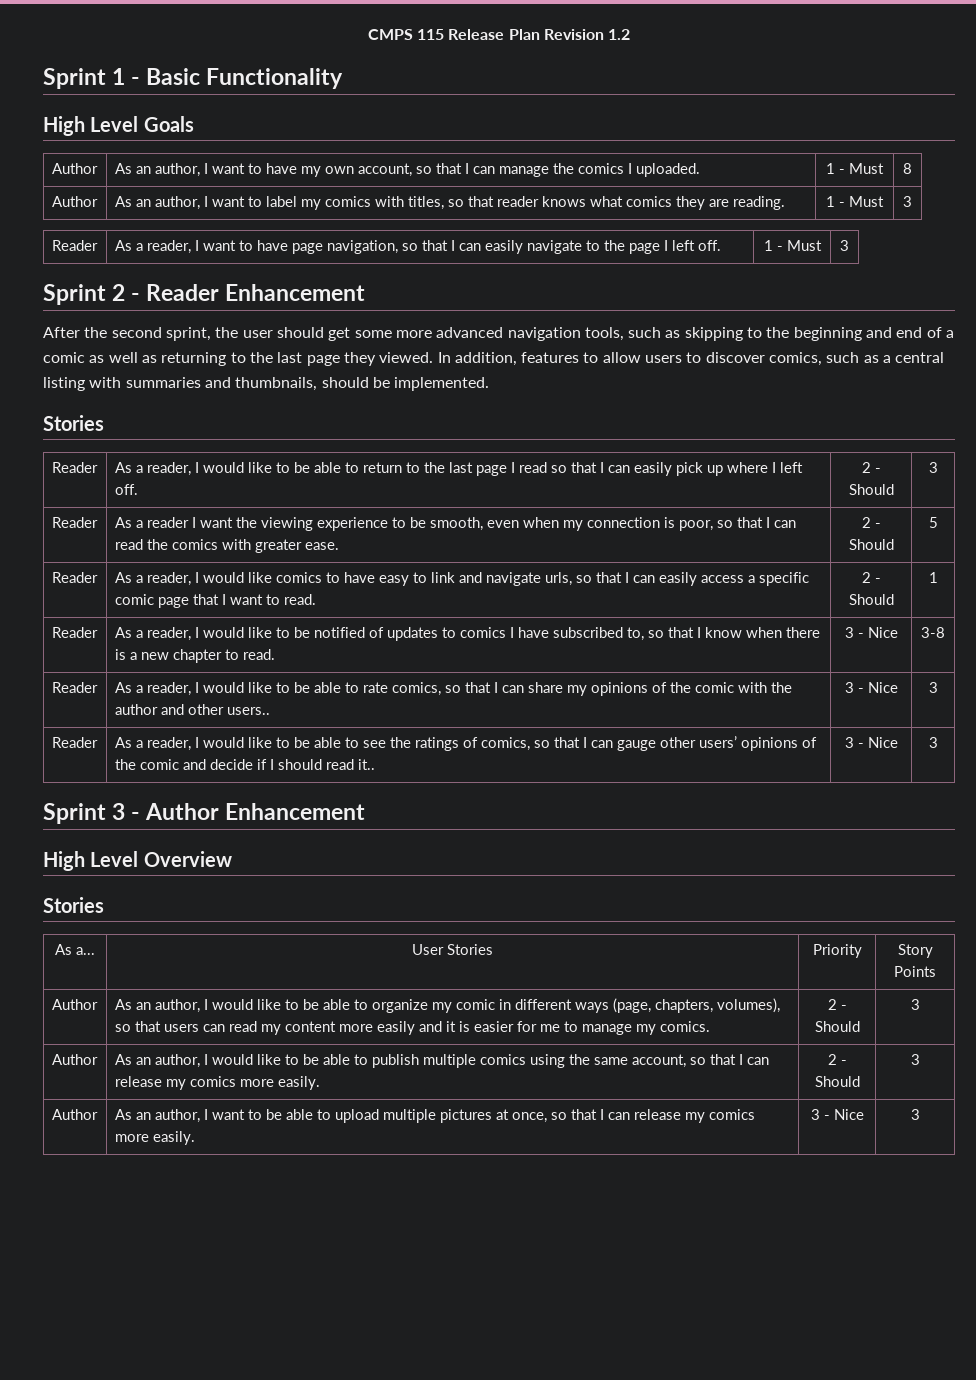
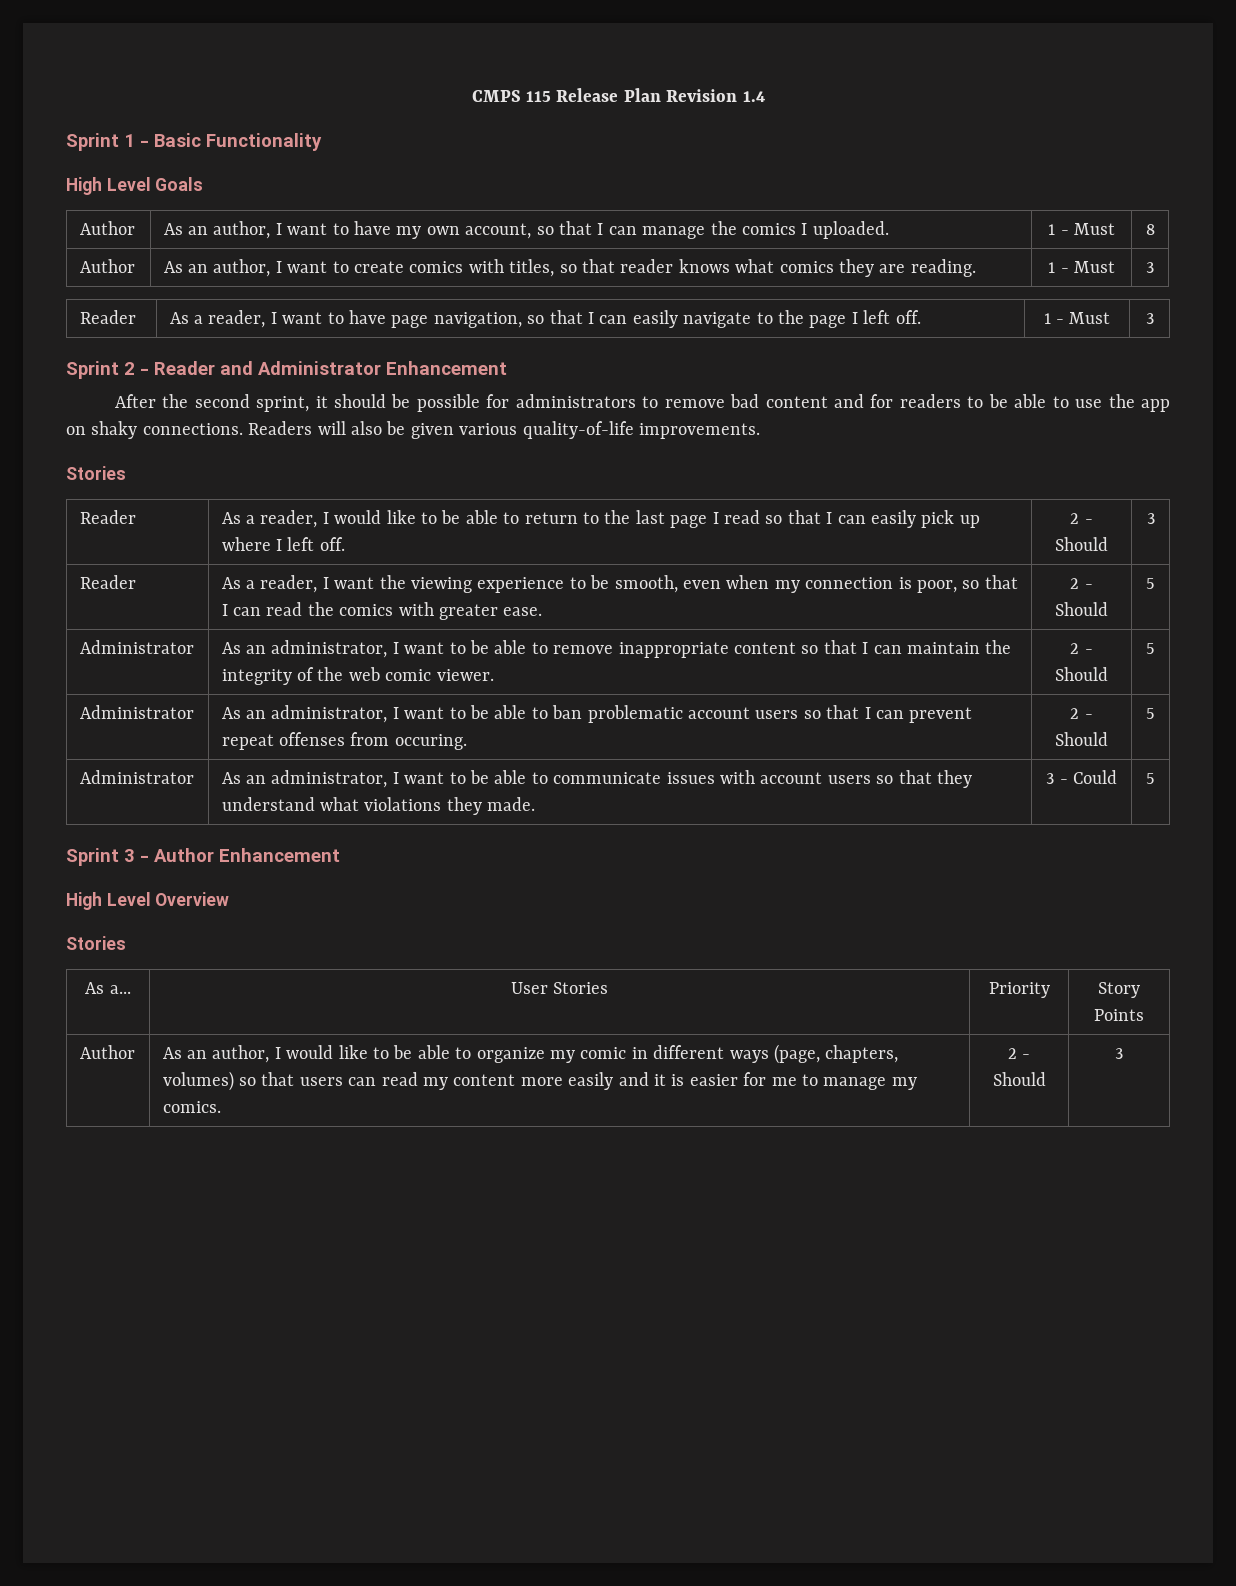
- CMPS 115 Release Plan Revision 1.2
+ CMPS 115 Release Plan Revision 1.4
- Author | As an author, I want to label my comics with titles, so that reader knows what comics they are reading. | 1 - Must | 3
+ Author | As an author, I want to create comics with titles, so that reader knows what comics they are reading. | 1 - Must | 3
- Sprint 2 - Reader Enhancement
+ Sprint 2 - Reader and Administrator Enhancement
- After the second sprint, the user should get some more advanced navigation tools, such as skipping to the beginning and end of a comic as well as returning to the last page they viewed. In addition, features to allow users to discover comics, such as a central listing with summaries and thumbnails, should be implemented.
+ After the second sprint, it should be possible for administrators to remove bad content and for readers to be able to use the app on shaky connections. Readers will also be given various quality-of-life improvements.
- Reader | As a reader I want the viewing experience to be smooth, even when my connection is poor, so that I can read the comics with greater ease. | 2 - Should | 5
+ Reader | As a reader, I want the viewing experience to be smooth, even when my connection is poor, so that I can read the comics with greater ease. | 2 - Should | 5
- Reader | As a reader, I would like comics to have easy to link and navigate urls, so that I can easily access a specific comic page that I want to read. | 2 - Should | 1
- Reader | As a reader, I would like to be notified of updates to comics I have subscribed to, so that I know when there is a new chapter to read. | 3 - Nice | 3-8
- Reader | As a reader, I would like to be able to rate comics, so that I can share my opinions of the comic with the author and other users.. | 3 - Nice | 3
- Reader | As a reader, I would like to be able to see the ratings of comics, so that I can gauge other users’ opinions of the comic and decide if I should read it.. | 3 - Nice | 3
+ Administrator | As an administrator, I want to be able to remove inappropriate content so that I can maintain the integrity of the web comic viewer. | 2 - Should | 5
+ Administrator | As an administrator, I want to be able to ban problematic account users so that I can prevent repeat offenses from occuring. | 2 - Should | 5
+ Administrator | As an administrator, I want to be able to communicate issues with account users so that they understand what violations they made. | 3 - Could | 5
- As an author, I would like to be able to organize my comic in different ways (page, chapters, volumes), so that users can read my content more easily and it is easier for me to manage my comics.
+ As an author, I would like to be able to organize my comic in different ways (page, chapters, volumes) so that users can read my content more easily and it is easier for me to manage my comics.
- Author | As an author, I would like to be able to publish multiple comics using the same account, so that I can release my comics more easily. | 2 - Should | 3
- Author | As an author, I want to be able to upload multiple pictures at once, so that I can release my comics more easily. | 3 - Nice | 3

